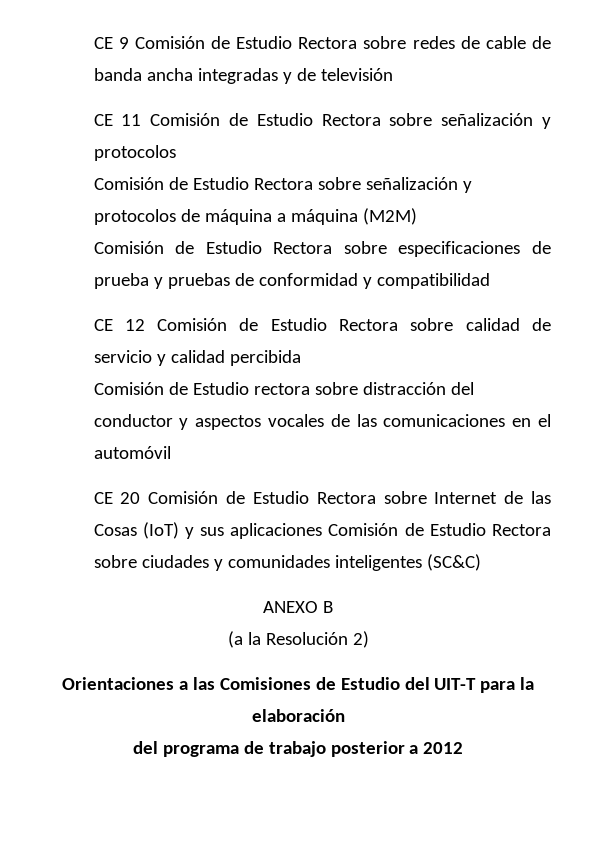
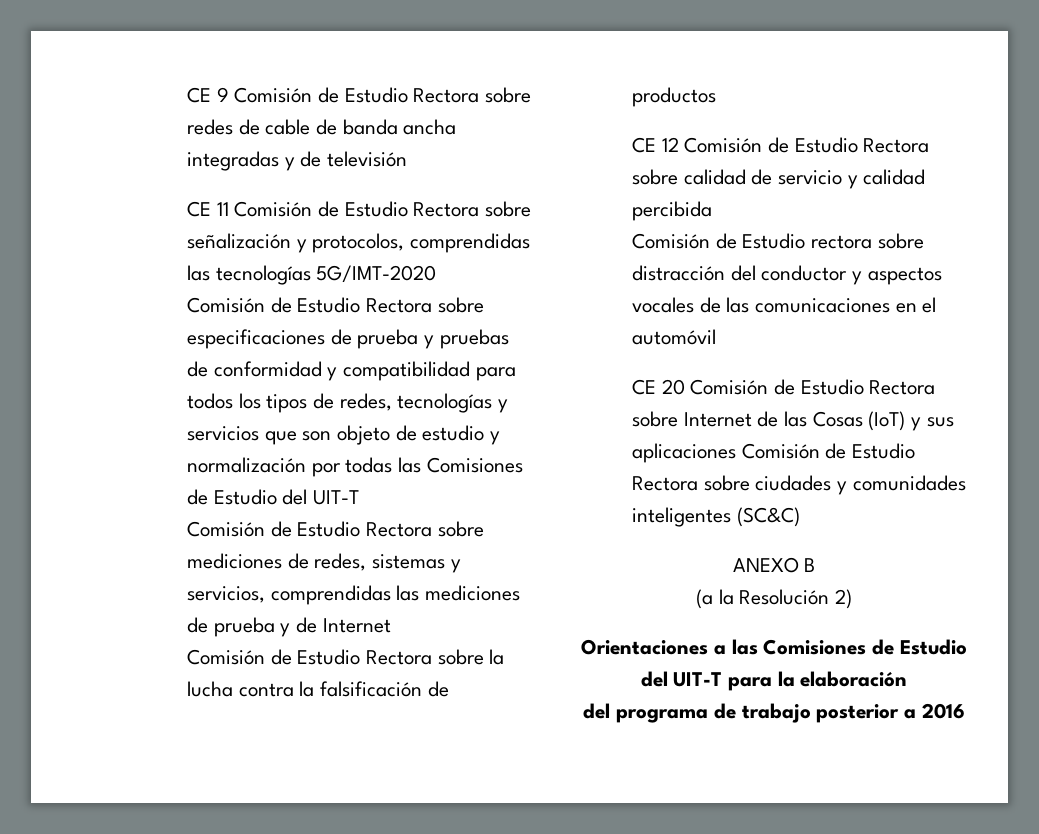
- CE 11 Comisión de Estudio Rectora sobre señalización y protocolos
- Comisión de Estudio Rectora sobre señalización y protocolos de máquina a máquina (M2M)
+ CE 11 Comisión de Estudio Rectora sobre señalización y protocolos, comprendidas las tecnologías 5G/IMT-2020
- Comisión de Estudio Rectora sobre especificaciones de prueba y pruebas de conformidad y compatibilidad
+ Comisión de Estudio Rectora sobre especificaciones de prueba y pruebas de conformidad y compatibilidad para todos los tipos de redes, tecnologías y servicios que son objeto de estudio y normalización por todas las Comisiones de Estudio del UIT-T
+ Comisión de Estudio Rectora sobre mediciones de redes, sistemas y servicios, comprendidas las mediciones de prueba y de Internet
+ Comisión de Estudio Rectora sobre la lucha contra la falsificación de productos
- del programa de trabajo posterior a 2012
+ del programa de trabajo posterior a 2016

